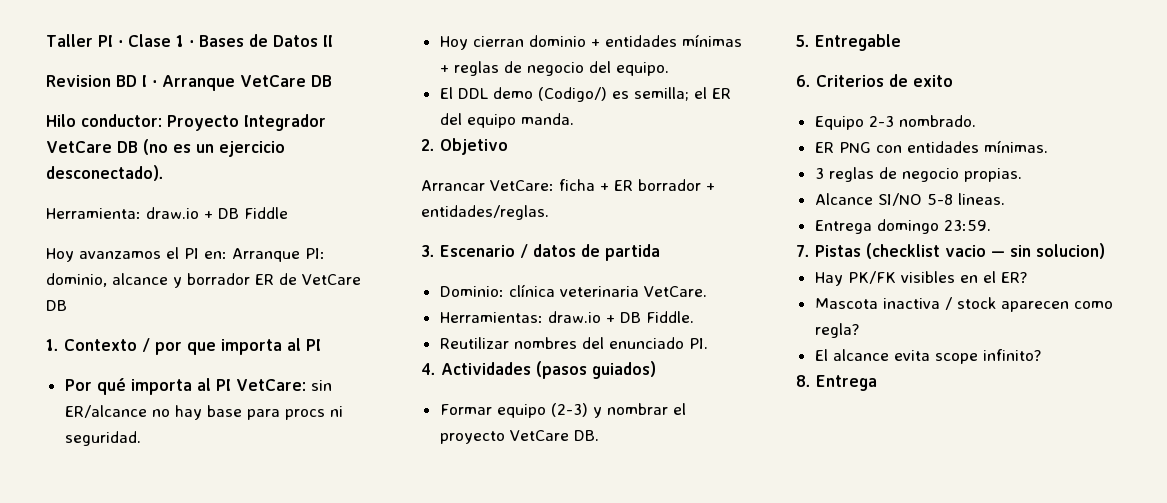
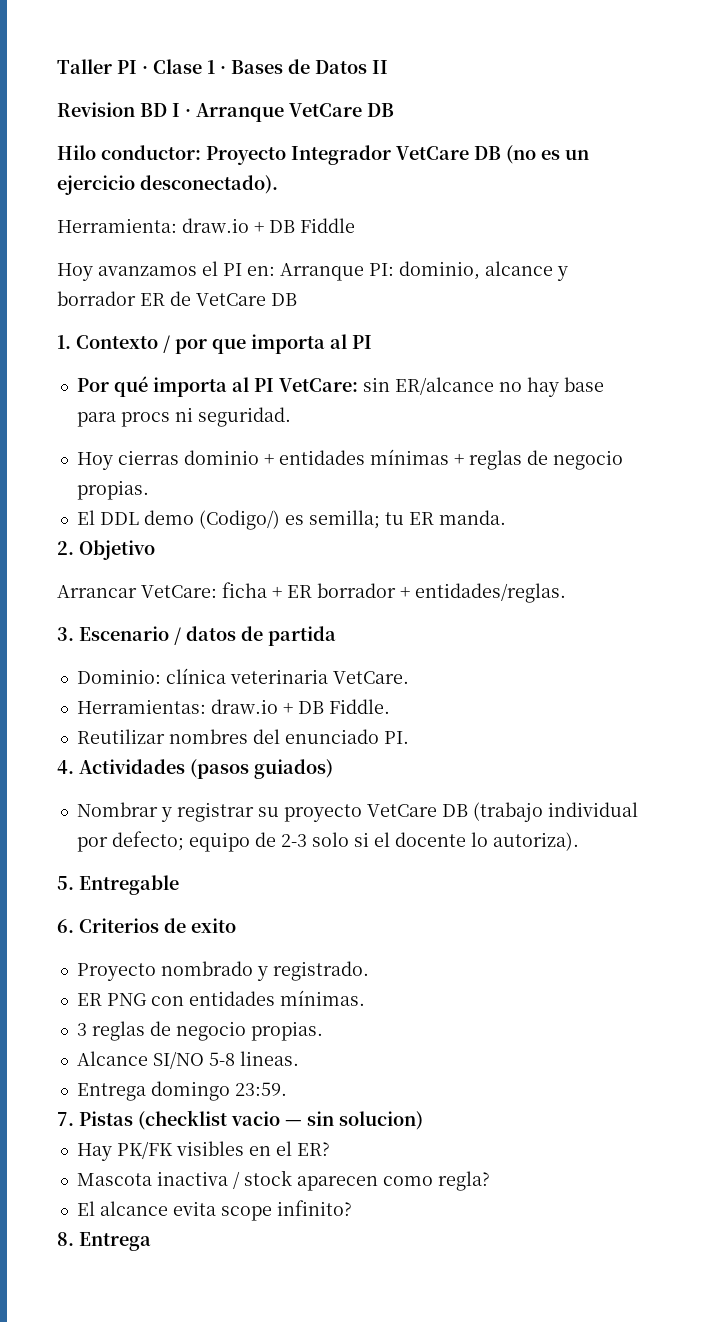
- Hoy cierran dominio + entidades mínimas + reglas de negocio del equipo.
+ Hoy cierras dominio + entidades mínimas + reglas de negocio propias.
- El DDL demo (Codigo/) es semilla; el ER del equipo manda.
+ El DDL demo (Codigo/) es semilla; tu ER manda.
- Formar equipo (2-3) y nombrar el proyecto VetCare DB.
+ Nombrar y registrar su proyecto VetCare DB (trabajo individual por defecto; equipo de 2-3 solo si el docente lo autoriza).
- Equipo 2-3 nombrado.
+ Proyecto nombrado y registrado.

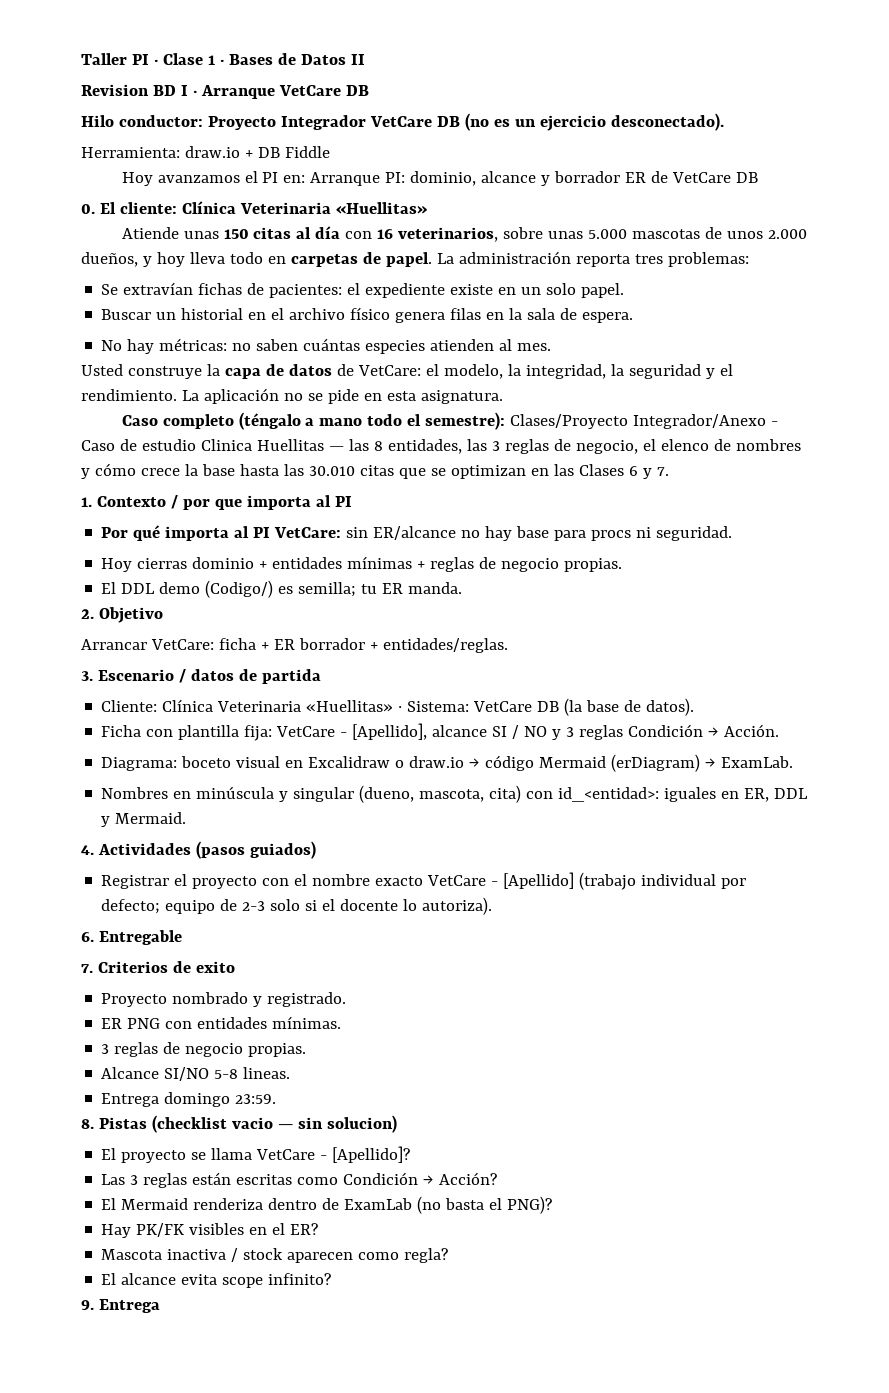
+ 0. El cliente: Clínica Veterinaria «Huellitas»
+ Atiende unas 150 citas al día con 16 veterinarios, sobre unas 5.000 mascotas de unos 2.000 dueños, y hoy lleva todo en carpetas de papel. La administración reporta tres problemas:
+ Se extravían fichas de pacientes: el expediente existe en un solo papel.
+ Buscar un historial en el archivo físico genera filas en la sala de espera.
+ No hay métricas: no saben cuántas especies atienden al mes.
+ Usted construye la capa de datos de VetCare: el modelo, la integridad, la seguridad y el rendimiento. La aplicación no se pide en esta asignatura.
+ Caso completo (téngalo a mano todo el semestre): Clases/Proyecto Integrador/Anexo - Caso de estudio Clinica Huellitas — las 8 entidades, las 3 reglas de negocio, el elenco de nombres y cómo crece la base hasta las 30.010 citas que se optimizan en las Clases 6 y 7.
- Dominio: clínica veterinaria VetCare.
- Herramientas: draw.io + DB Fiddle.
- Reutilizar nombres del enunciado PI.
+ Cliente: Clínica Veterinaria «Huellitas» · Sistema: VetCare DB (la base de datos).
+ Ficha con plantilla fija: VetCare - [Apellido], alcance SI / NO y 3 reglas Condición → Acción.
+ Diagrama: boceto visual en Excalidraw o draw.io → código Mermaid (erDiagram) → ExamLab.
+ Nombres en minúscula y singular (dueno, mascota, cita) con id_<entidad>: iguales en ER, DDL y Mermaid.
  4. Actividades (pasos guiados)
- Nombrar y registrar su proyecto VetCare DB (trabajo individual por defecto; equipo de 2-3 solo si el docente lo autoriza).
+ Registrar el proyecto con el nombre exacto VetCare - [Apellido] (trabajo individual por defecto; equipo de 2-3 solo si el docente lo autoriza).
- 5. Entregable
+ 6. Entregable
- 6. Criterios de exito
+ 7. Criterios de exito
- 7. Pistas (checklist vacio — sin solucion)
+ 8. Pistas (checklist vacio — sin solucion)
+ El proyecto se llama VetCare - [Apellido]?
+ Las 3 reglas están escritas como Condición → Acción?
+ El Mermaid renderiza dentro de ExamLab (no basta el PNG)?
- 8. Entrega
+ 9. Entrega

